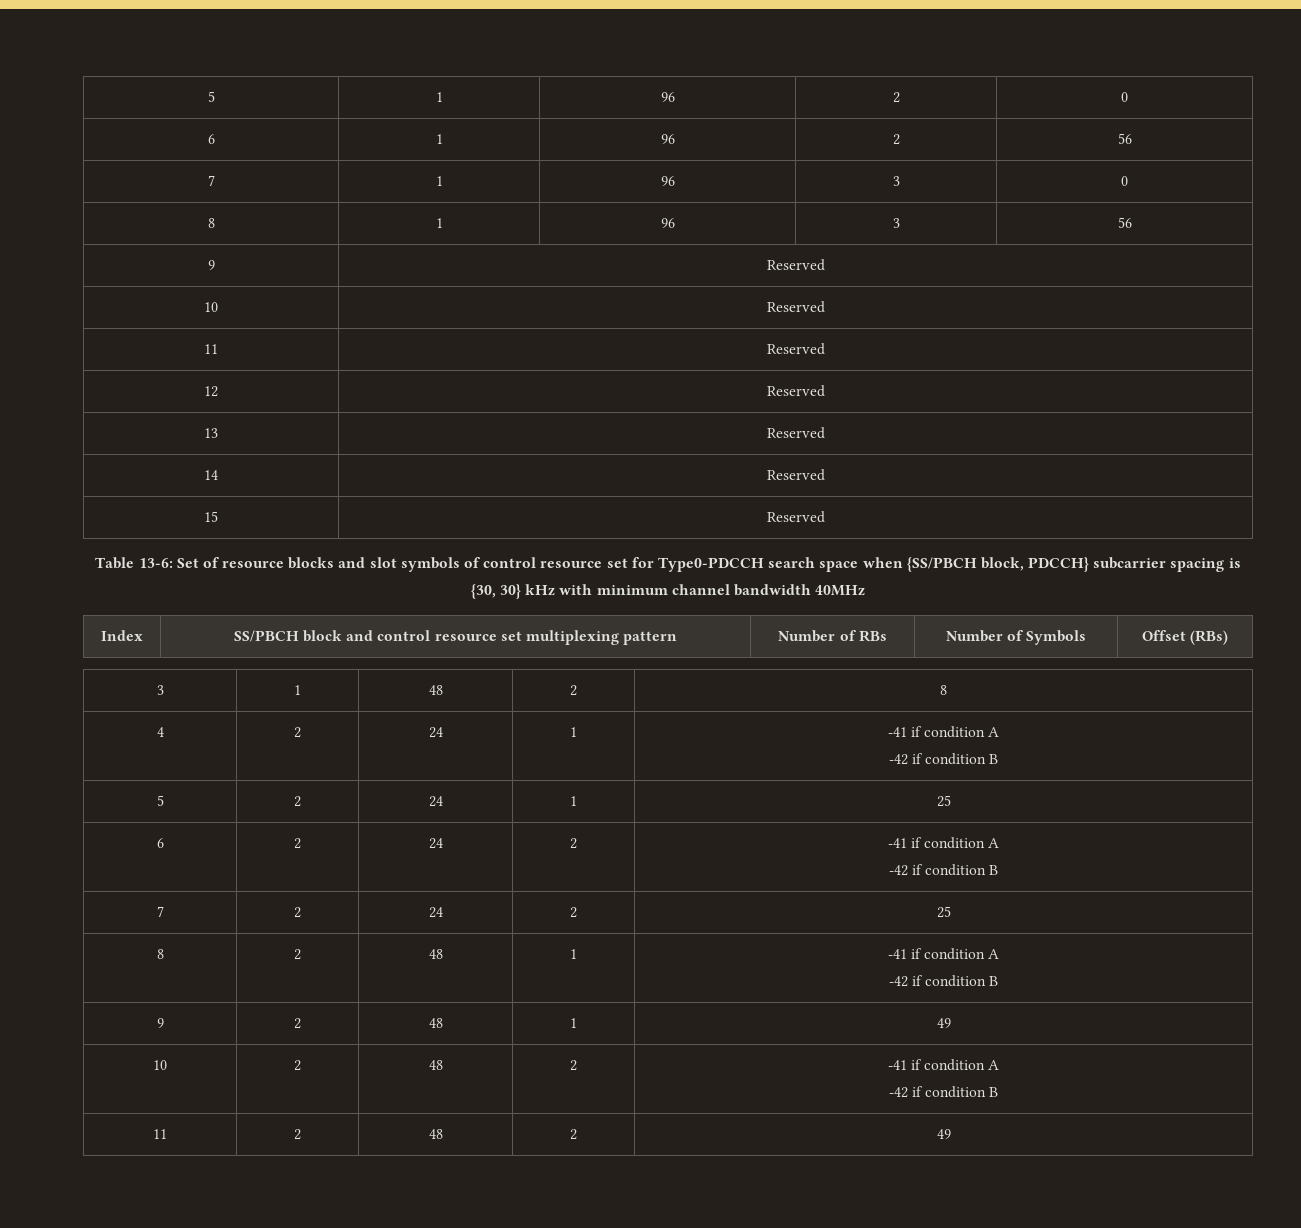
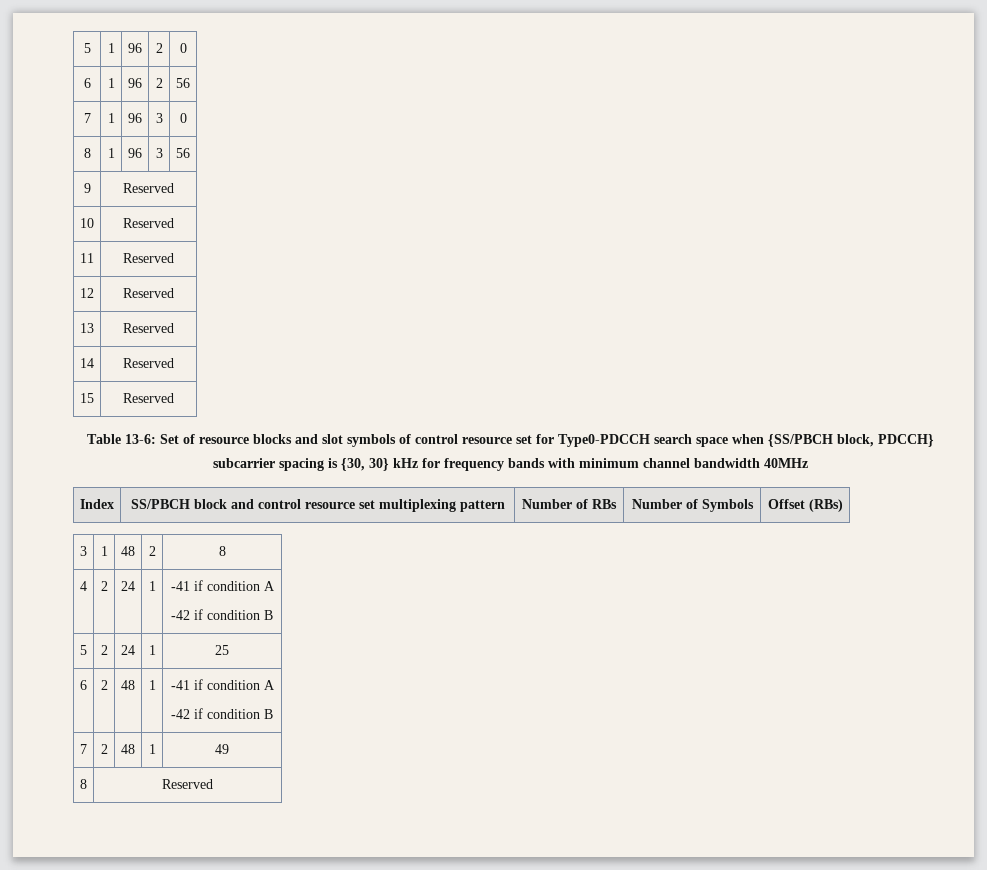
- Table 13-6: Set of resource blocks and slot symbols of control resource set for Type0-PDCCH search space when {SS/PBCH block, PDCCH} subcarrier spacing is {30, 30} kHz with minimum channel bandwidth 40MHz
+ Table 13-6: Set of resource blocks and slot symbols of control resource set for Type0-PDCCH search space when {SS/PBCH block, PDCCH} subcarrier spacing is {30, 30} kHz for frequency bands with minimum channel bandwidth 40MHz
- 6 | 2 | 24 | 2 | -41 if condition A
+ 6 | 2 | 48 | 1 | -41 if condition A
- 7 | 2 | 24 | 2 | 25
- 8 | 2 | 48 | 1 | -41 if condition A
- -42 if condition B
- 9 | 2 | 48 | 1 | 49
- 10 | 2 | 48 | 2 | -41 if condition A
- -42 if condition B
- 11 | 2 | 48 | 2 | 49
+ 7 | 2 | 48 | 1 | 49
+ 8 | Reserved

